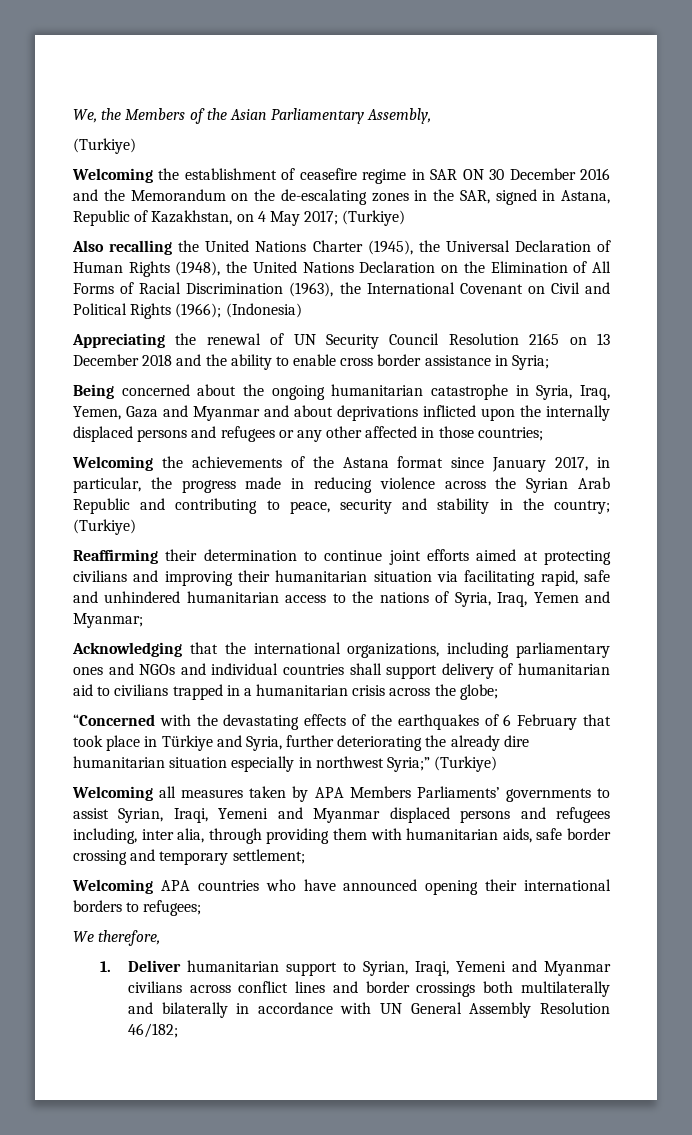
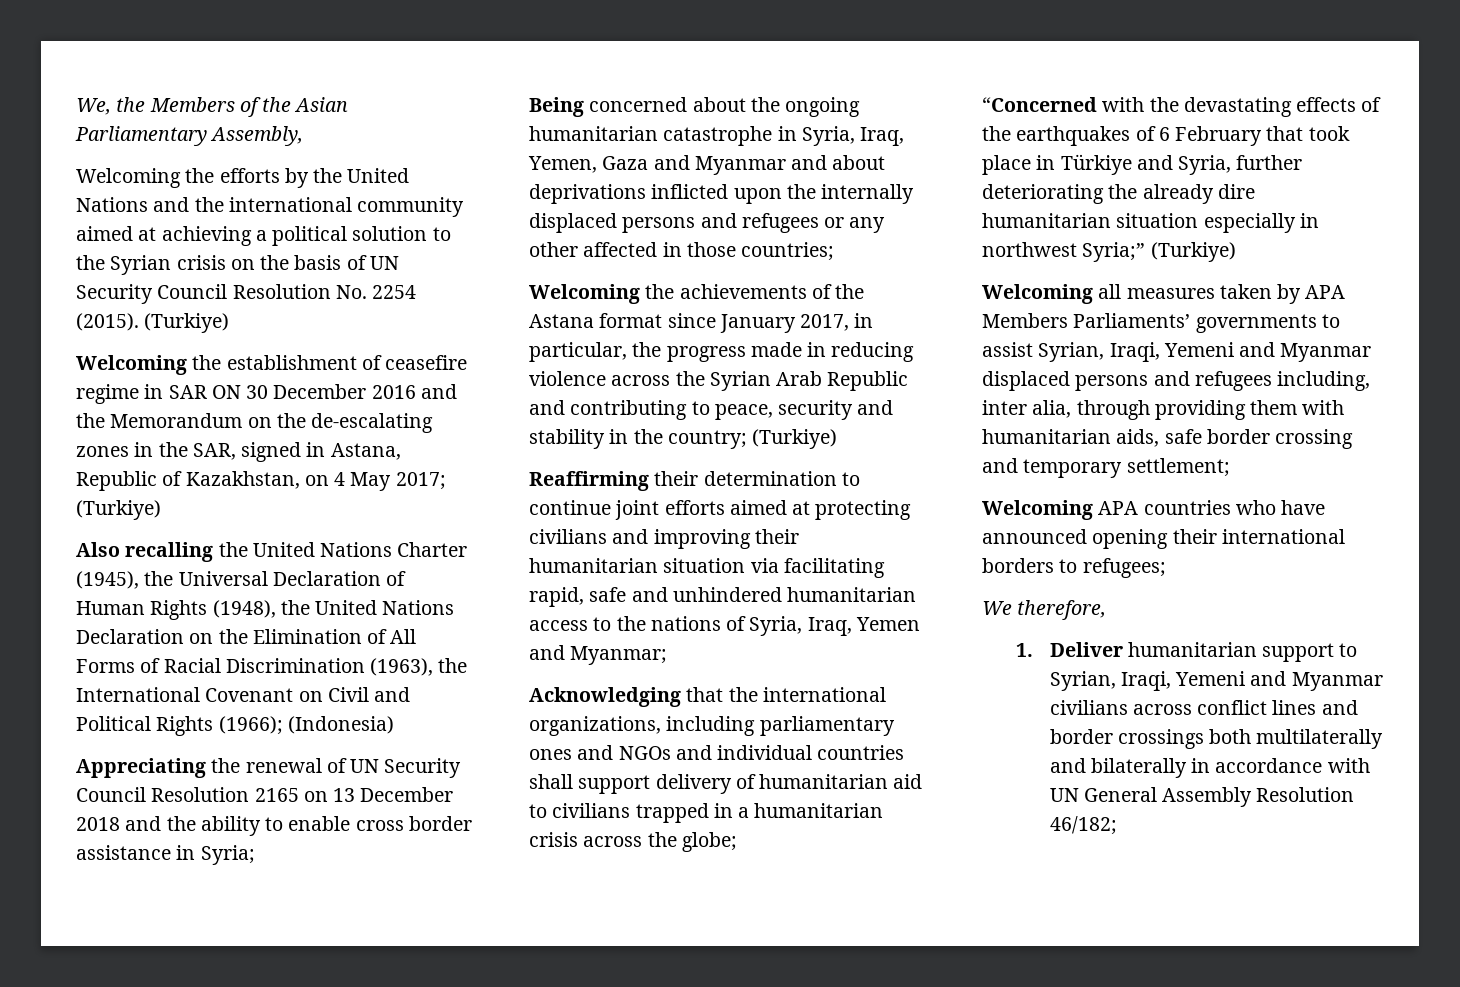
+ Welcoming the efforts by the United Nations and the international community aimed at achieving a political solution to the Syrian crisis on the basis of UN Security Council Resolution No. 2254 (2015).

